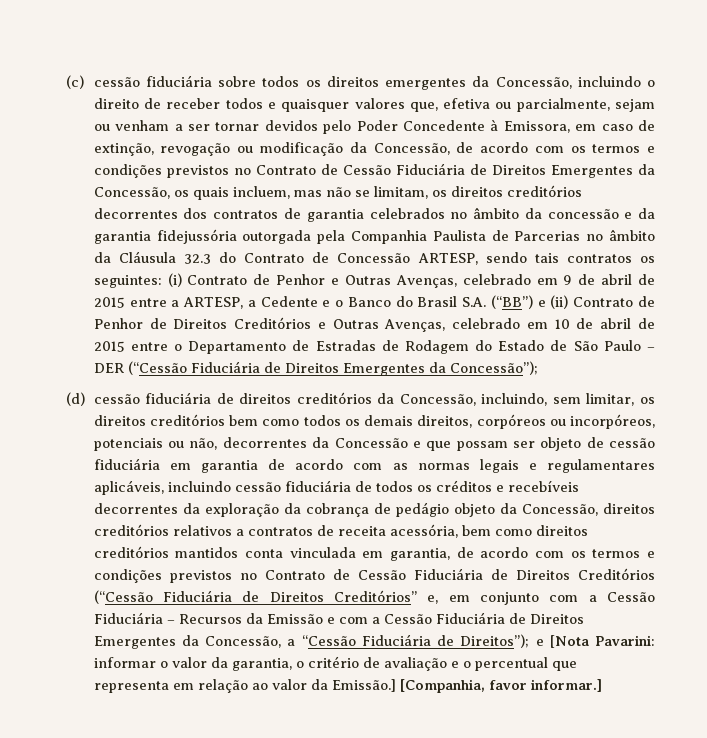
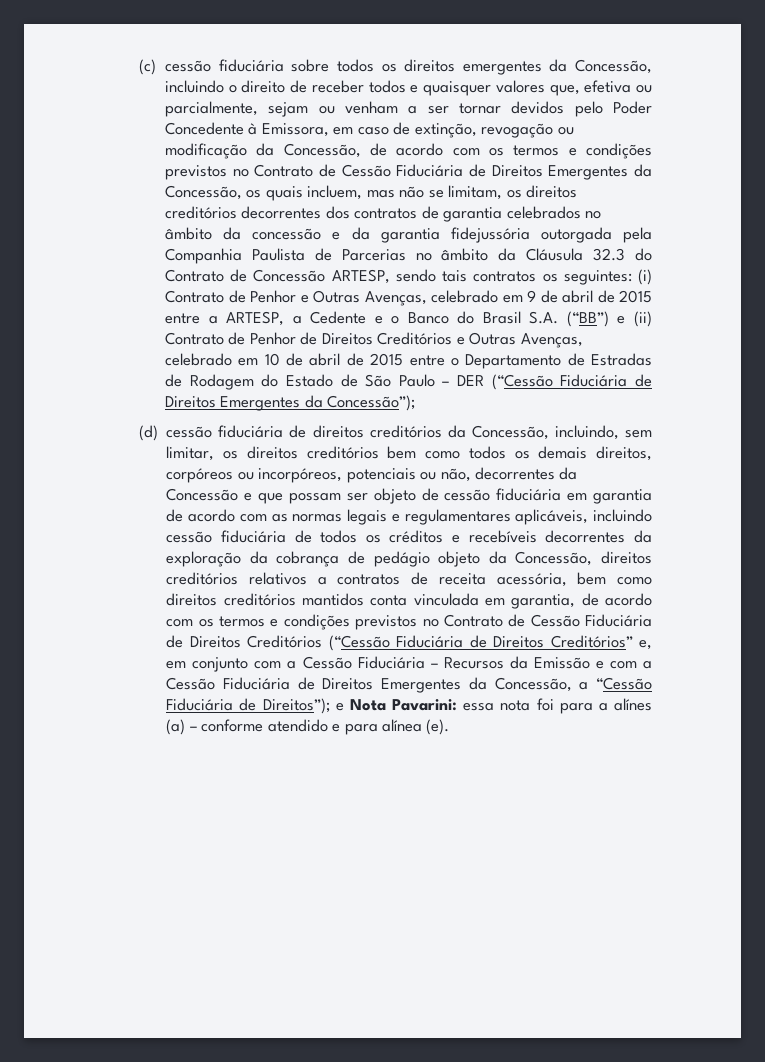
- e [Nota Pavarini: informar o valor da garantia, o critério de avaliação e o percentual que representa em relação ao valor da Emissão.] [Companhia, favor informar.]
+ e Nota Pavarini: essa nota foi para a alínes (a) – conforme atendido e para alínea (e).

